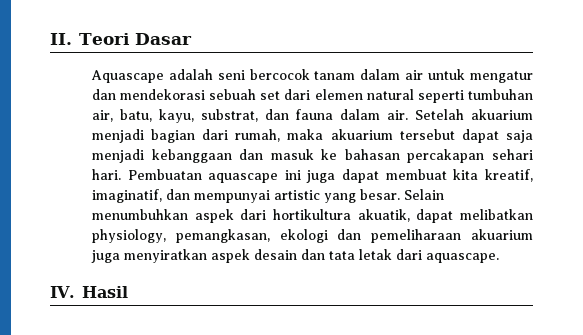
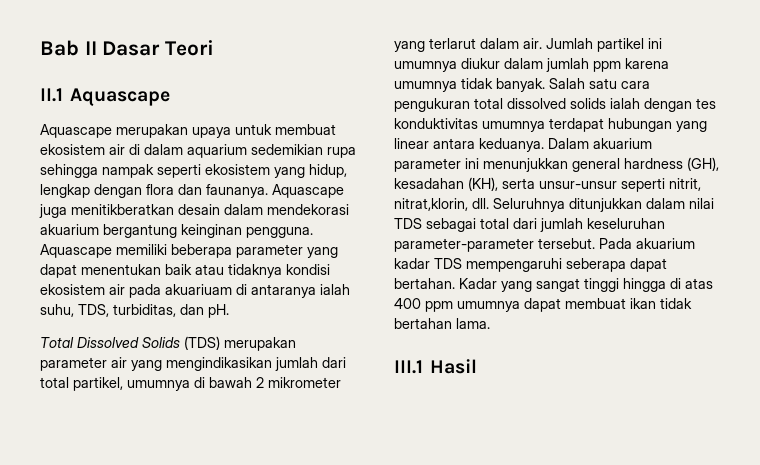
- II. Teori Dasar
- Aquascape adalah seni bercocok tanam dalam air untuk mengatur dan mendekorasi sebuah set dari elemen natural seperti tumbuhan air, batu, kayu, substrat, dan fauna dalam air. Setelah akuarium menjadi bagian dari rumah, maka akuarium tersebut dapat saja menjadi kebanggaan dan masuk ke bahasan percakapan sehari hari. Pembuatan aquascape ini juga dapat membuat kita kreatif, imaginatif, dan mempunyai artistic yang besar. Selain menumbuhkan aspek dari hortikultura akuatik, dapat melibatkan physiology, pemangkasan, ekologi dan pemeliharaan akuarium juga menyiratkan aspek desain dan tata letak dari aquascape.
- IV. Hasil
+ Bab II Dasar Teori
+ II.1 Aquascape
+ Aquascape merupakan upaya untuk membuat ekosistem air di dalam aquarium sedemikian rupa sehingga nampak seperti ekosistem yang hidup, lengkap dengan flora dan faunanya. Aquascape juga menitikberatkan desain dalam mendekorasi akuarium bergantung keinginan pengguna. Aquascape memiliki beberapa parameter yang dapat menentukan baik atau tidaknya kondisi ekosistem air pada akuariuam di antaranya ialah suhu, TDS, turbiditas, dan pH.
+ Total Dissolved Solids (TDS) merupakan parameter air yang mengindikasikan jumlah dari total partikel, umumnya di bawah 2 mikrometer yang terlarut dalam air. Jumlah partikel ini umumnya diukur dalam jumlah ppm karena umumnya tidak banyak. Salah satu cara pengukuran total dissolved solids ialah dengan tes konduktivitas umumnya terdapat hubungan yang linear antara keduanya. Dalam akuarium parameter ini menunjukkan general hardness (GH), kesadahan (KH), serta unsur-unsur seperti nitrit, nitrat,klorin, dll. Seluruhnya ditunjukkan dalam nilai TDS sebagai total dari jumlah keseluruhan parameter-parameter tersebut. Pada akuarium kadar TDS mempengaruhi seberapa dapat bertahan. Kadar yang sangat tinggi hingga di atas 400 ppm umumnya dapat membuat ikan tidak bertahan lama.
+ III.1 Hasil

